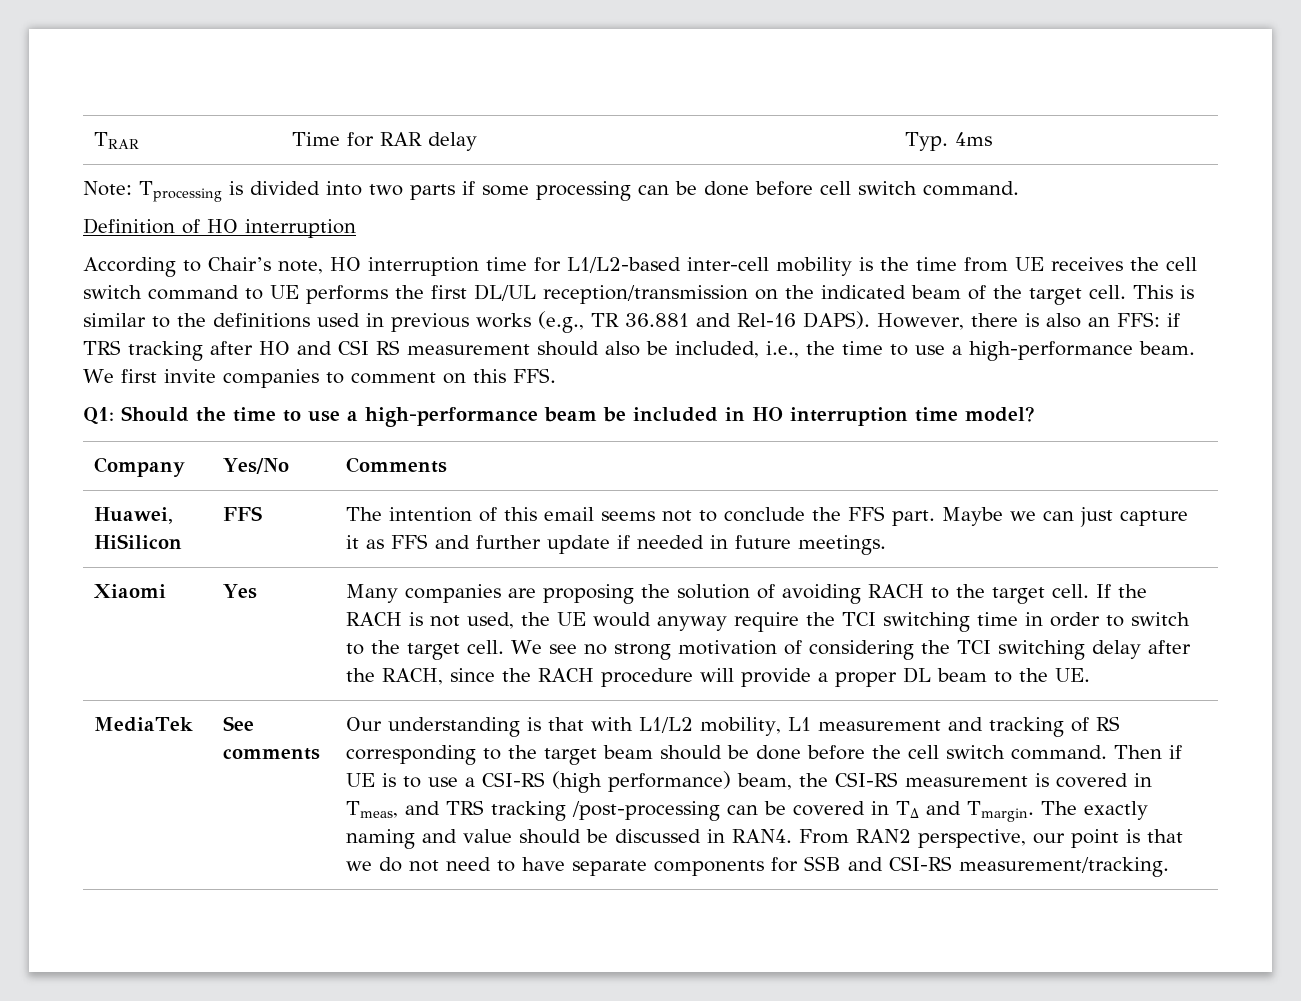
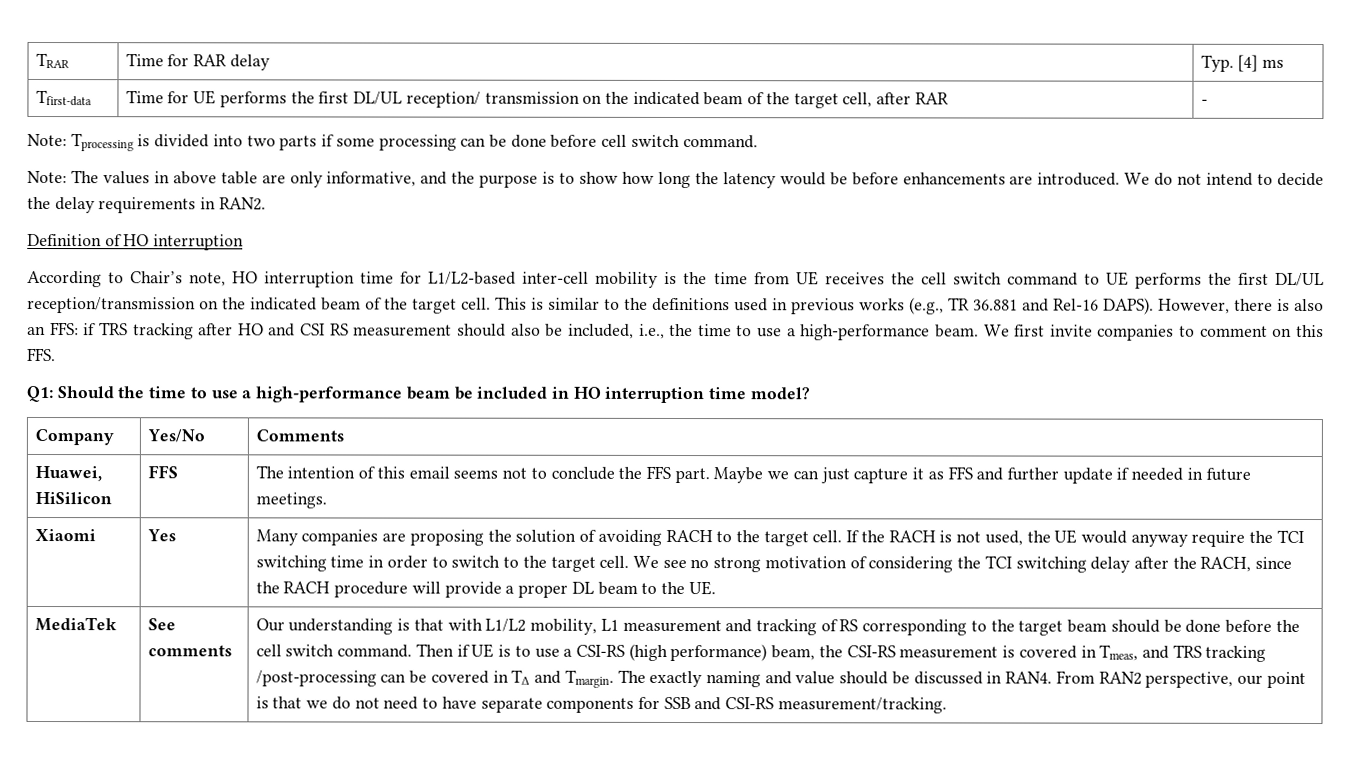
- TRAR | Time for RAR delay | Typ. 4ms
+ TRAR | Time for RAR delay | Typ. [4] ms
+ Tfirst-data | Time for UE performs the first DL/UL reception/ transmission on the indicated beam of the target cell, after RAR | -
+ Note: The values in above table are only informative, and the purpose is to show how long the latency would be before enhancements are introduced. We do not intend to decide the delay requirements in RAN2.

